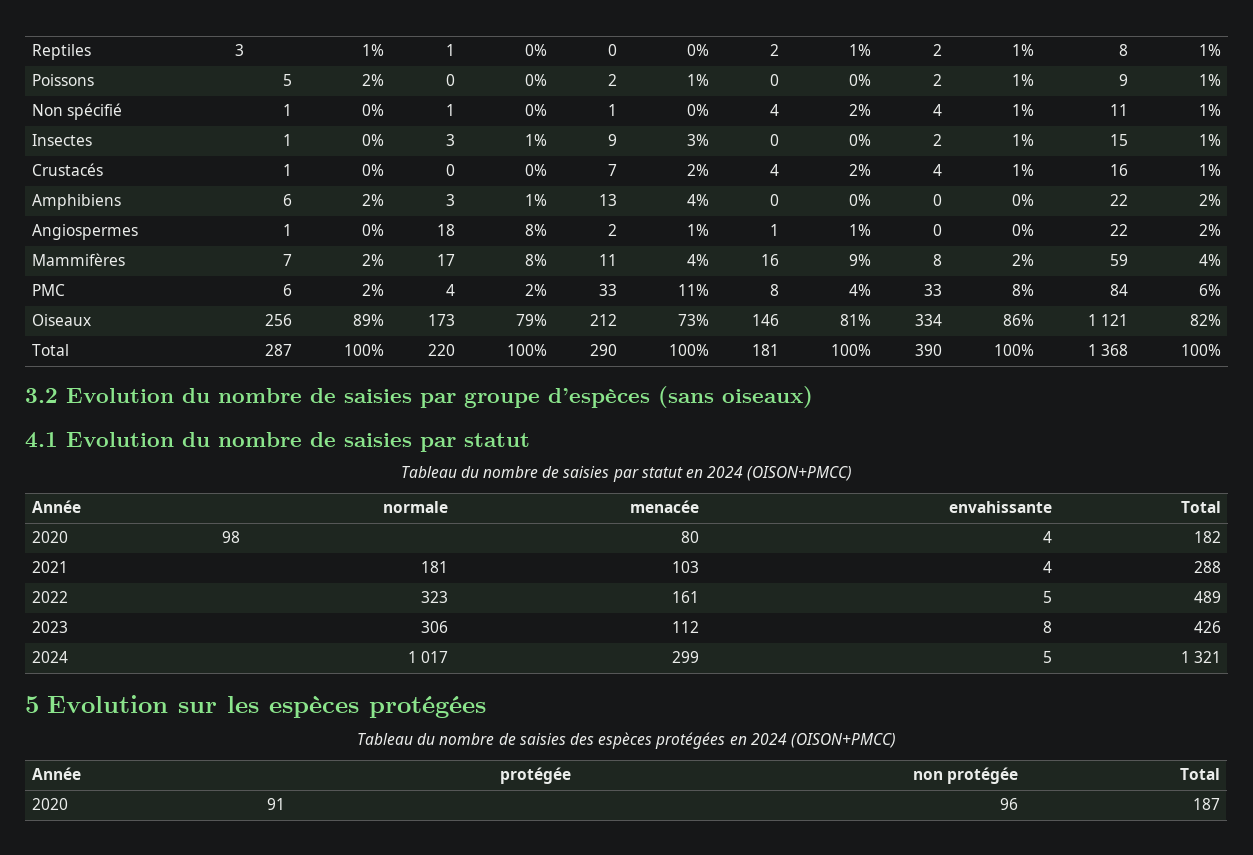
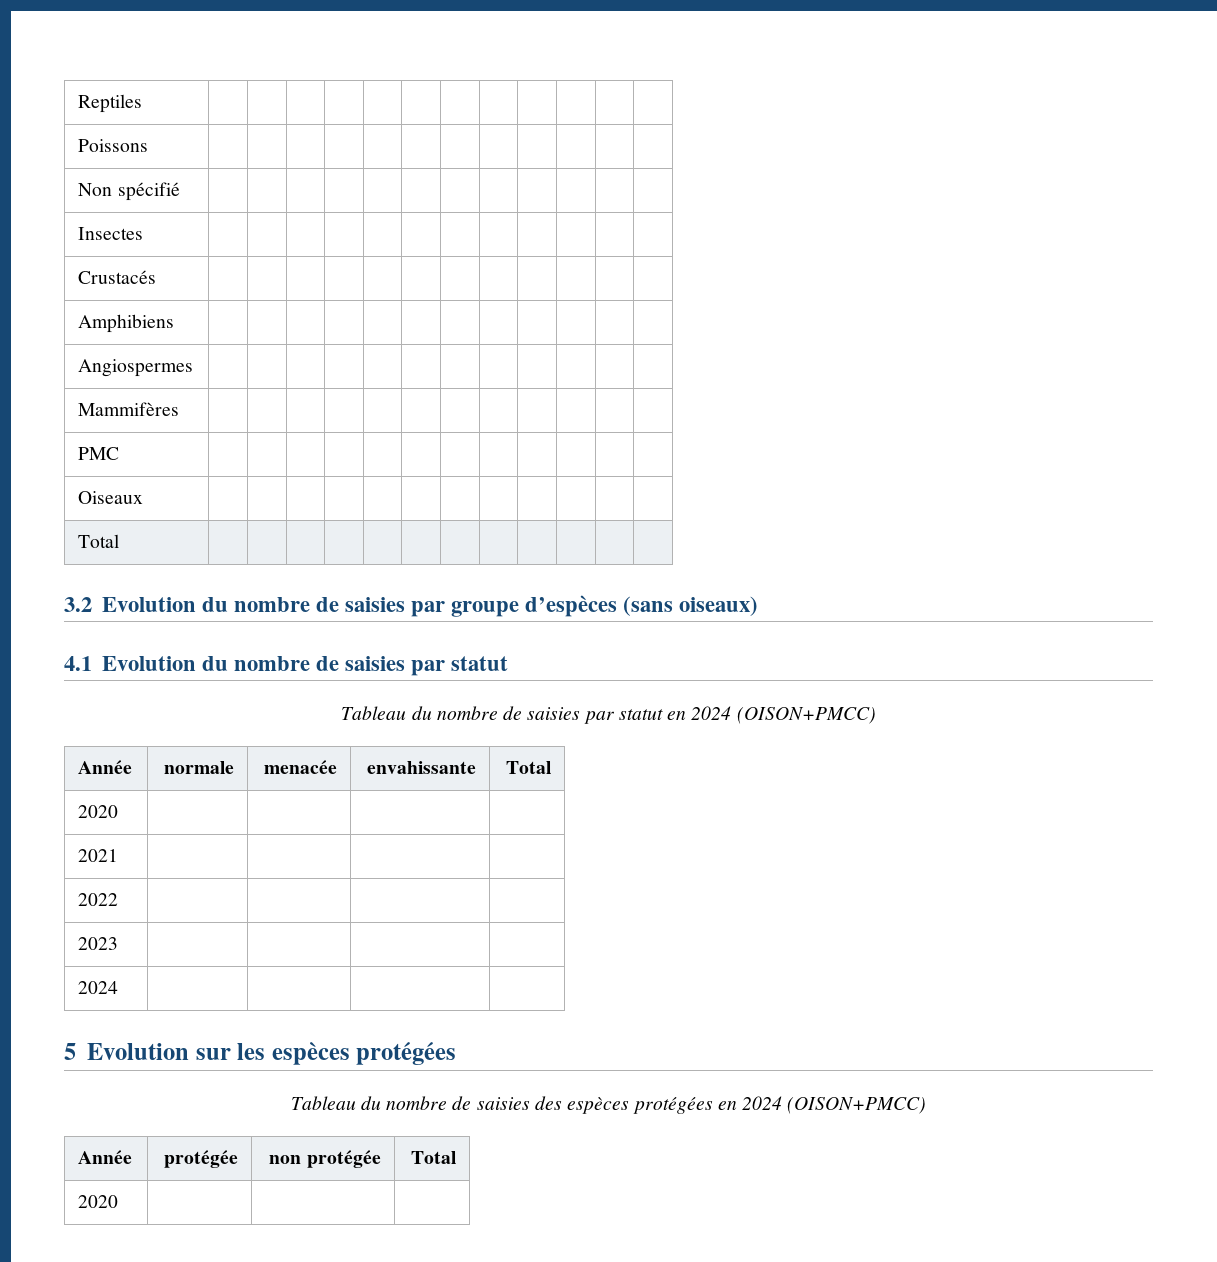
- Reptiles | 3 | 1% | 1 | 0% | 0 | 0% | 2 | 1% | 2 | 1% | 8 | 1%
- Poissons | 5 | 2% | 0 | 0% | 2 | 1% | 0 | 0% | 2 | 1% | 9 | 1%
- Non spécifié | 1 | 0% | 1 | 0% | 1 | 0% | 4 | 2% | 4 | 1% | 11 | 1%
- Insectes | 1 | 0% | 3 | 1% | 9 | 3% | 0 | 0% | 2 | 1% | 15 | 1%
- Crustacés | 1 | 0% | 0 | 0% | 7 | 2% | 4 | 2% | 4 | 1% | 16 | 1%
- Amphibiens | 6 | 2% | 3 | 1% | 13 | 4% | 0 | 0% | 0 | 0% | 22 | 2%
- Angiospermes | 1 | 0% | 18 | 8% | 2 | 1% | 1 | 1% | 0 | 0% | 22 | 2%
- Mammifères | 7 | 2% | 17 | 8% | 11 | 4% | 16 | 9% | 8 | 2% | 59 | 4%
- PMC | 6 | 2% | 4 | 2% | 33 | 11% | 8 | 4% | 33 | 8% | 84 | 6%
- Oiseaux | 256 | 89% | 173 | 79% | 212 | 73% | 146 | 81% | 334 | 86% | 1 121 | 82%
- Total | 287 | 100% | 220 | 100% | 290 | 100% | 181 | 100% | 390 | 100% | 1 368 | 100%
+ Reptiles | | | | | | | | | | | |
+ Poissons | | | | | | | | | | | |
+ Non spécifié | | | | | | | | | | | |
+ Insectes | | | | | | | | | | | |
+ Crustacés | | | | | | | | | | | |
+ Amphibiens | | | | | | | | | | | |
+ Angiospermes | | | | | | | | | | | |
+ Mammifères | | | | | | | | | | | |
+ PMC | | | | | | | | | | | |
+ Oiseaux | | | | | | | | | | | |
+ Total | | | | | | | | | | | |
- 2020 | 98 | 80 | 4 | 182
- 2021 | 181 | 103 | 4 | 288
- 2022 | 323 | 161 | 5 | 489
- 2023 | 306 | 112 | 8 | 426
- 2024 | 1 017 | 299 | 5 | 1 321
+ 2020 | | | |
+ 2021 | | | |
+ 2022 | | | |
+ 2023 | | | |
+ 2024 | | | |
  Année | protégée | non protégée | Total
- 2020 | 91 | 96 | 187
+ 2020 | | |

